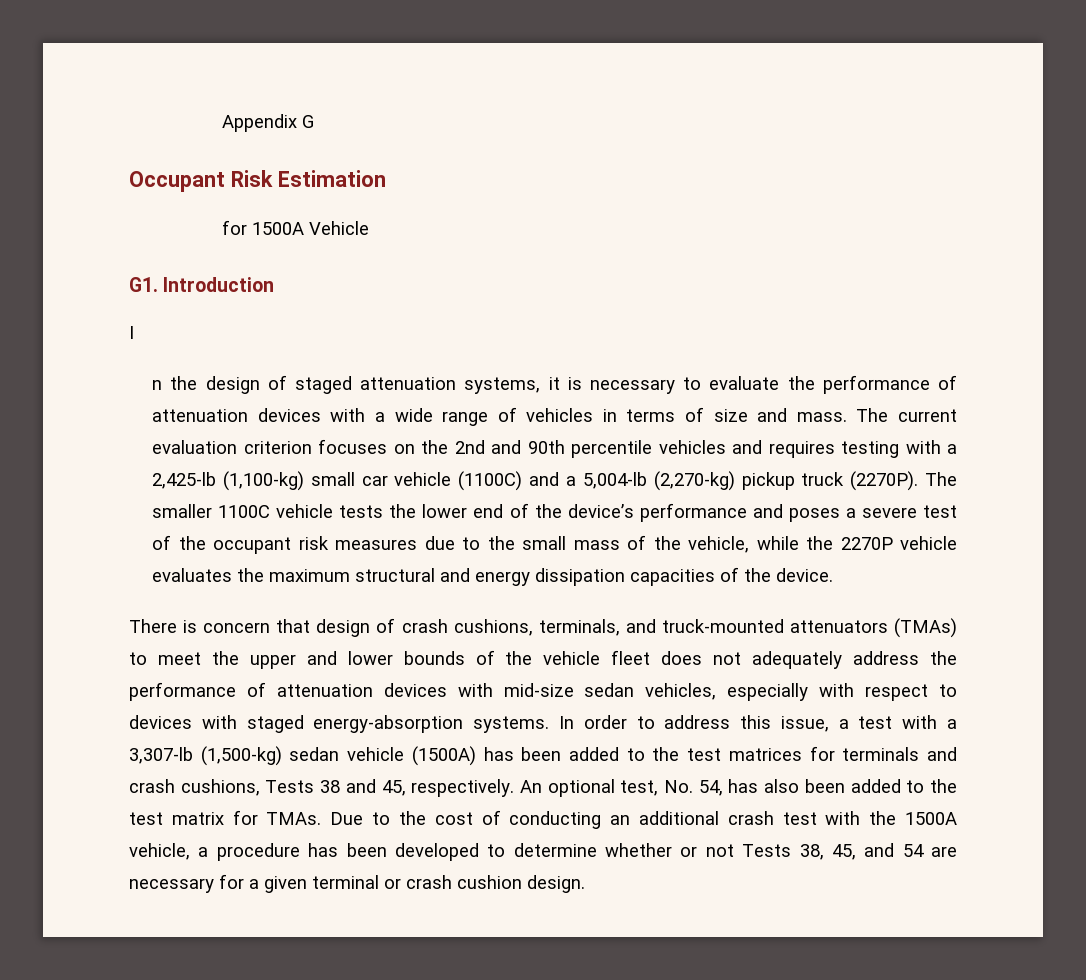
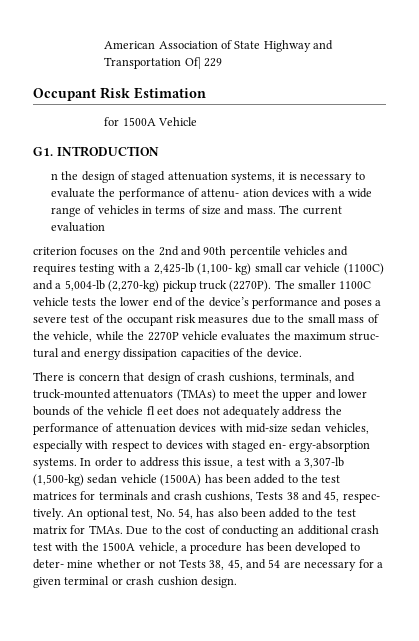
- Appendix G
+ American Association of State Highway and Transportation Of| 229
- G1. Introduction
- I
+ G1. INTRODUCTION
- n the design of staged attenuation systems, it is necessary to evaluate the performance of attenuation devices with a wide range of vehicles in terms of size and mass.
+ n the design of staged attenuation systems, it is necessary to evaluate the performance of attenu- ation devices with a wide range of vehicles in terms of size and mass.
- The current evaluation criterion focuses on the 2nd and 90th percentile vehicles and requires testing with a 2,425-lb (1,100-kg) small car vehicle (1100C) and a 5,004-lb (2,270-kg) pickup truck (2270P).
+ The current evaluation
+ criterion focuses on the 2nd and 90th percentile vehicles and requires testing with a 2,425-lb (1,100- kg) small car vehicle (1100C) and a 5,004-lb (2,270-kg) pickup truck (2270P).
- The smaller 1100C vehicle tests the lower end of the device’s performance and poses a severe test of the occupant risk measures due to the small mass of the vehicle, while the 2270P vehicle evaluates the maximum structural and energy dissipation capacities of the device.
+ The smaller 1100C vehicle tests the lower end of the device’s performance and poses a severe test of the occupant risk measures due to the small mass of the vehicle, while the 2270P vehicle evaluates the maximum struc- tural and energy dissipation capacities of the device.
- There is concern that design of crash cushions, terminals, and truck-mounted attenuators (TMAs) to meet the upper and lower bounds of the vehicle fleet does not adequately address the performance of attenuation devices with mid-size sedan vehicles, especially with respect to devices with staged energy-absorption systems.
+ There is concern that design of crash cushions, terminals, and truck-mounted attenuators (TMAs) to meet the upper and lower bounds of the vehicle fl eet does not adequately address the performance of attenuation devices with mid-size sedan vehicles, especially with respect to devices with staged en- ergy-absorption systems.
- In order to address this issue, a test with a 3,307-lb (1,500-kg) sedan vehicle (1500A) has been added to the test matrices for terminals and crash cushions, Tests 38 and 45, respectively.
+ In order to address this issue, a test with a 3,307-lb (1,500-kg) sedan vehicle (1500A) has been added to the test matrices for terminals and crash cushions, Tests 38 and 45, respec- tively.
- Due to the cost of conducting an additional crash test with the 1500A vehicle, a procedure has been developed to determine whether or not Tests 38, 45, and 54 are necessary for a given terminal or crash cushion design.
+ Due to the cost of conducting an additional crash test with the 1500A vehicle, a procedure has been developed to deter- mine whether or not Tests 38, 45, and 54 are necessary for a given terminal or crash cushion design.

